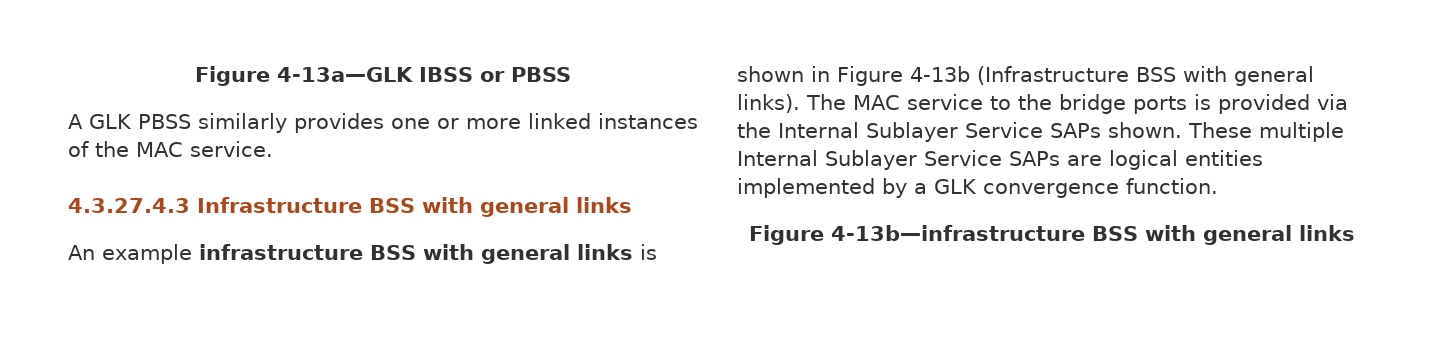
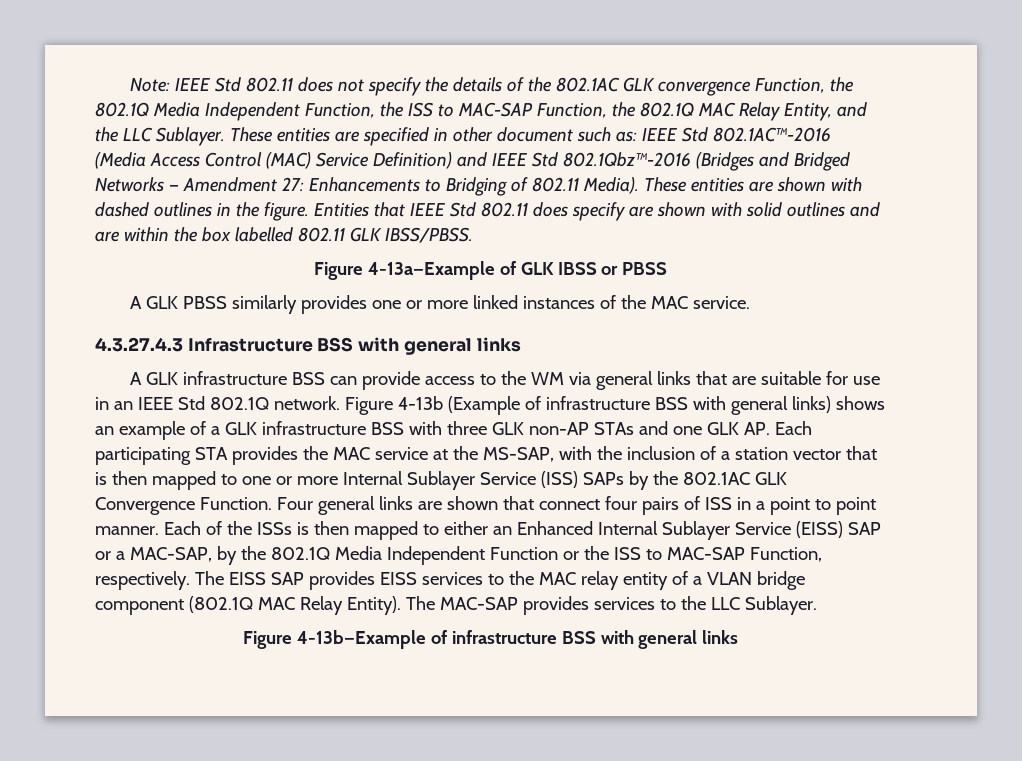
- Figure 4-13a—GLK IBSS or PBSS
+ Note: IEEE Std 802.11 does not specify the details of the 802.1AC GLK convergence Function, the 802.1Q Media Independent Function, the ISS to MAC-SAP Function, the 802.1Q MAC Relay Entity, and the LLC Sublayer. These entities are specified in other document such as: IEEE Std 802.1AC™-2016 (Media Access Control (MAC) Service Definition) and IEEE Std 802.1Qbz™-2016 (Bridges and Bridged Networks — Amendment 27: Enhancements to Bridging of 802.11 Media). These entities are shown with dashed outlines in the figure. Entities that IEEE Std 802.11 does specify are shown with solid outlines and are within the box labelled 802.11 GLK IBSS/PBSS.
+ Figure 4-13a—Example of GLK IBSS or PBSS
- An example infrastructure BSS with general links is shown in Figure 4-13b (Infrastructure BSS with general links). The MAC service to the bridge ports is provided via the Internal Sublayer Service SAPs shown. These multiple Internal Sublayer Service SAPs are logical entities implemented by a GLK convergence function.
- Figure 4-13b—infrastructure BSS with general links
+ A GLK infrastructure BSS can provide access to the WM via general links that are suitable for use in an IEEE Std 802.1Q network. Figure 4-13b (Example of infrastructure BSS with general links) shows an example of a GLK infrastructure BSS with three GLK non-AP STAs and one GLK AP. Each participating STA provides the MAC service at the MS-SAP, with the inclusion of a station vector that is then mapped to one or more Internal Sublayer Service (ISS) SAPs by the 802.1AC GLK Convergence Function. Four general links are shown that connect four pairs of ISS in a point to point manner. Each of the ISSs is then mapped to either an Enhanced Internal Sublayer Service (EISS) SAP or a MAC-SAP, by the 802.1Q Media Independent Function or the ISS to MAC-SAP Function, respectively. The EISS SAP provides EISS services to the MAC relay entity of a VLAN bridge component (802.1Q MAC Relay Entity). The MAC-SAP provides services to the LLC Sublayer.
+ Figure 4-13b—Example of infrastructure BSS with general links

